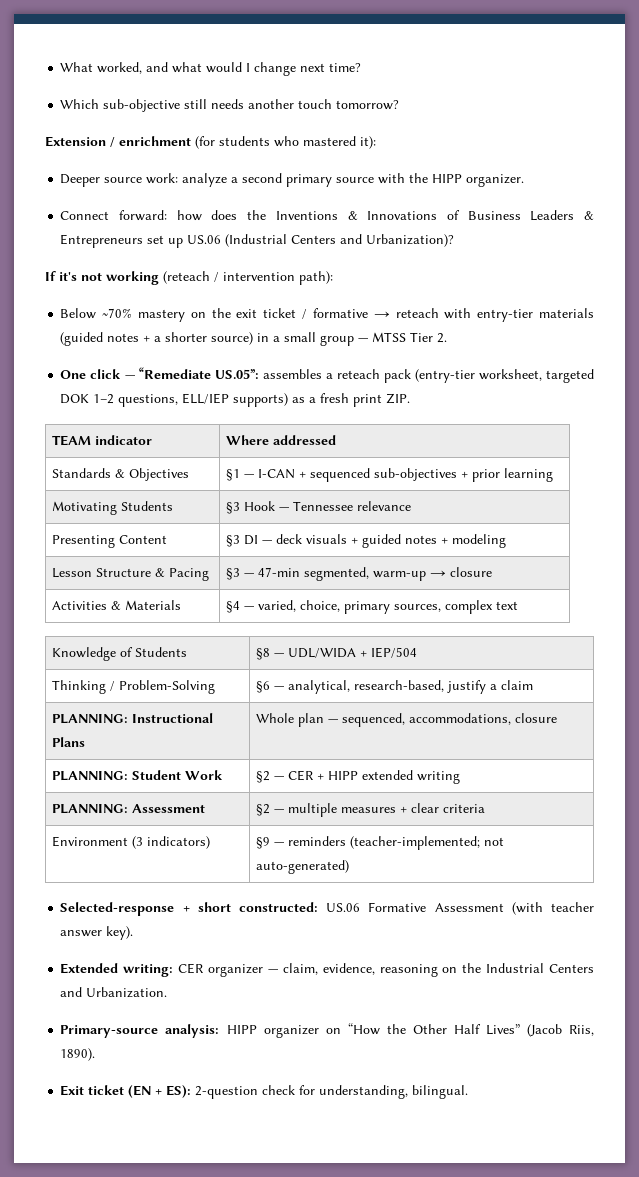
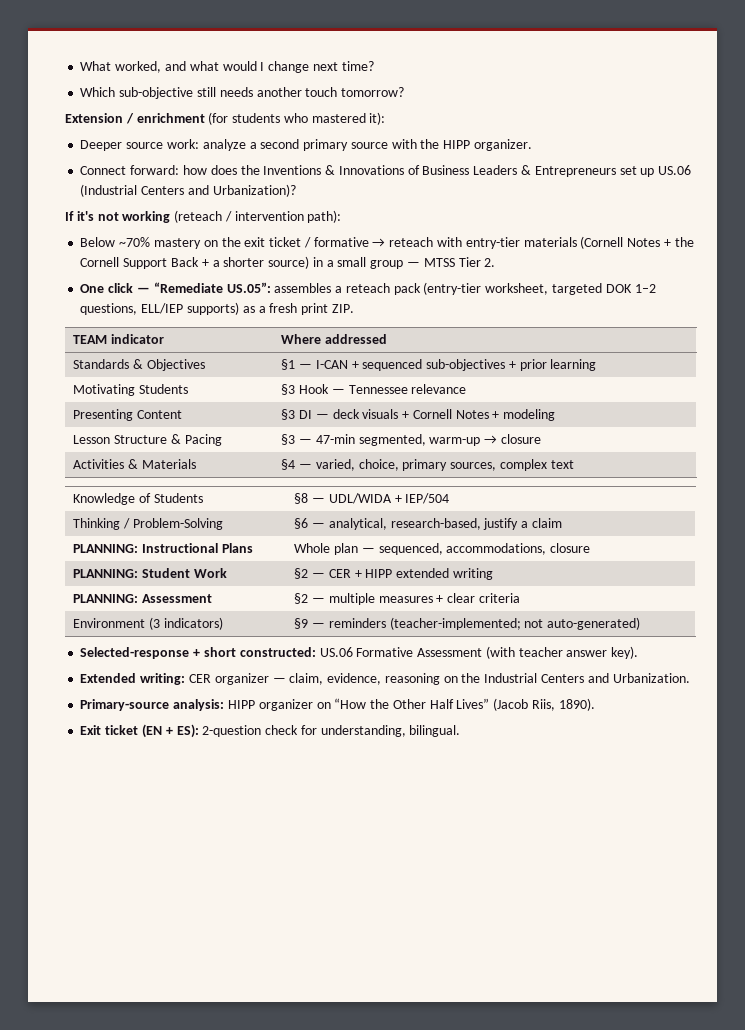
- Below ~70% mastery on the exit ticket / formative → reteach with entry-tier materials (guided notes + a shorter source) in a small group — MTSS Tier 2.
+ Below ~70% mastery on the exit ticket / formative → reteach with entry-tier materials (Cornell Notes + the Cornell Support Back + a shorter source) in a small group — MTSS Tier 2.
- Presenting Content | §3 DI — deck visuals + guided notes + modeling
+ Presenting Content | §3 DI — deck visuals + Cornell Notes + modeling

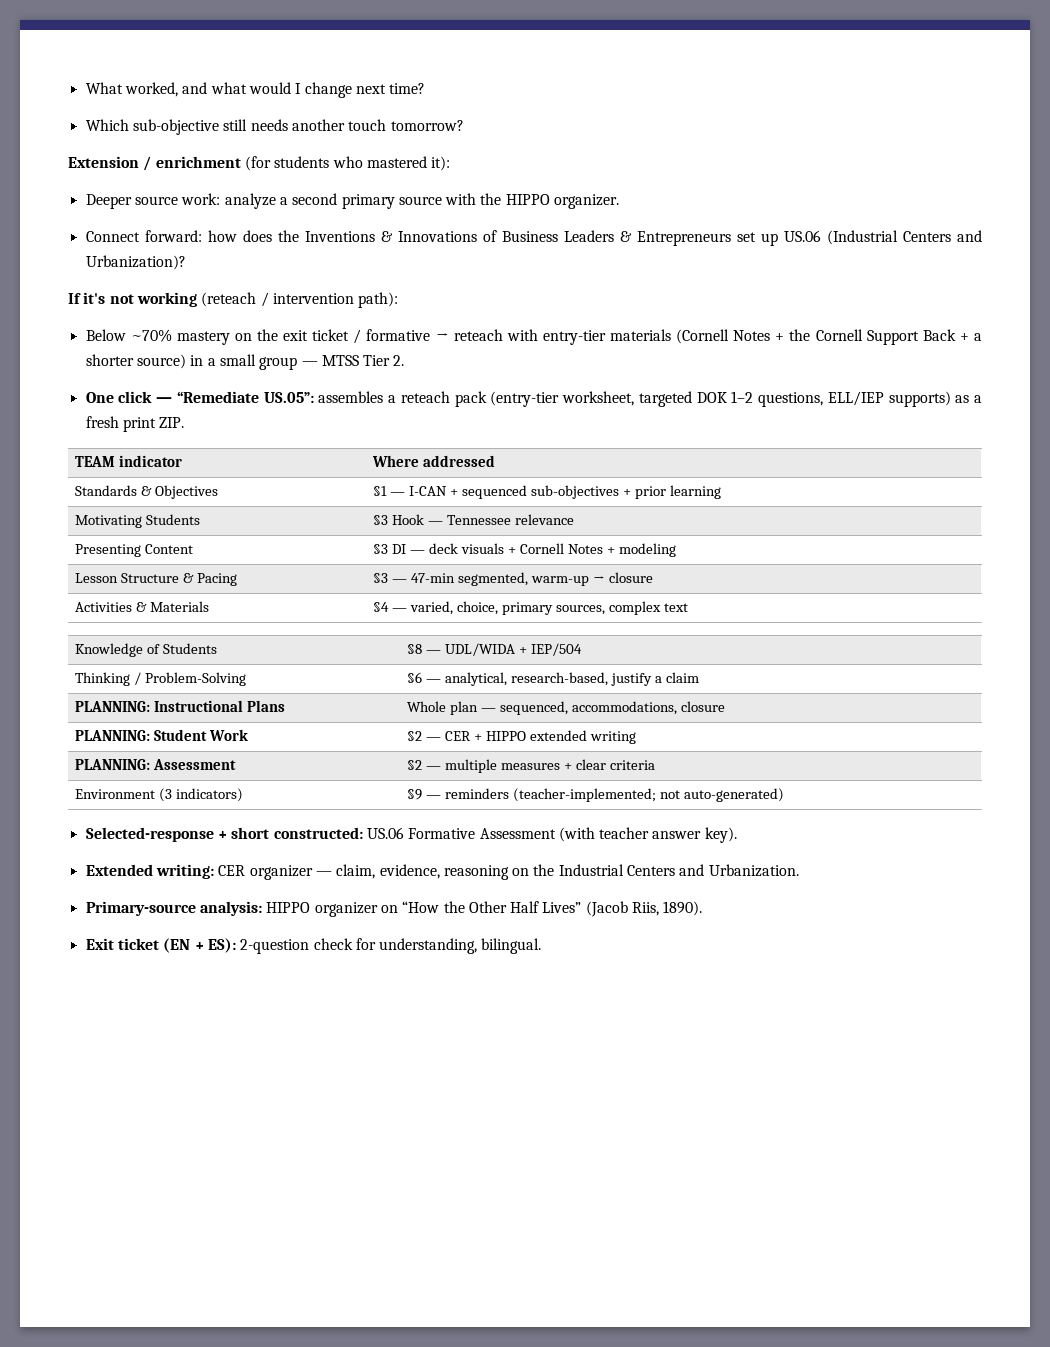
- Deeper source work: analyze a second primary source with the HIPP organizer.
+ Deeper source work: analyze a second primary source with the HIPPO organizer.
- PLANNING: Student Work | §2 — CER + HIPP extended writing
+ PLANNING: Student Work | §2 — CER + HIPPO extended writing
- Primary-source analysis: HIPP organizer on “How the Other Half Lives” (Jacob Riis, 1890).
+ Primary-source analysis: HIPPO organizer on “How the Other Half Lives” (Jacob Riis, 1890).

